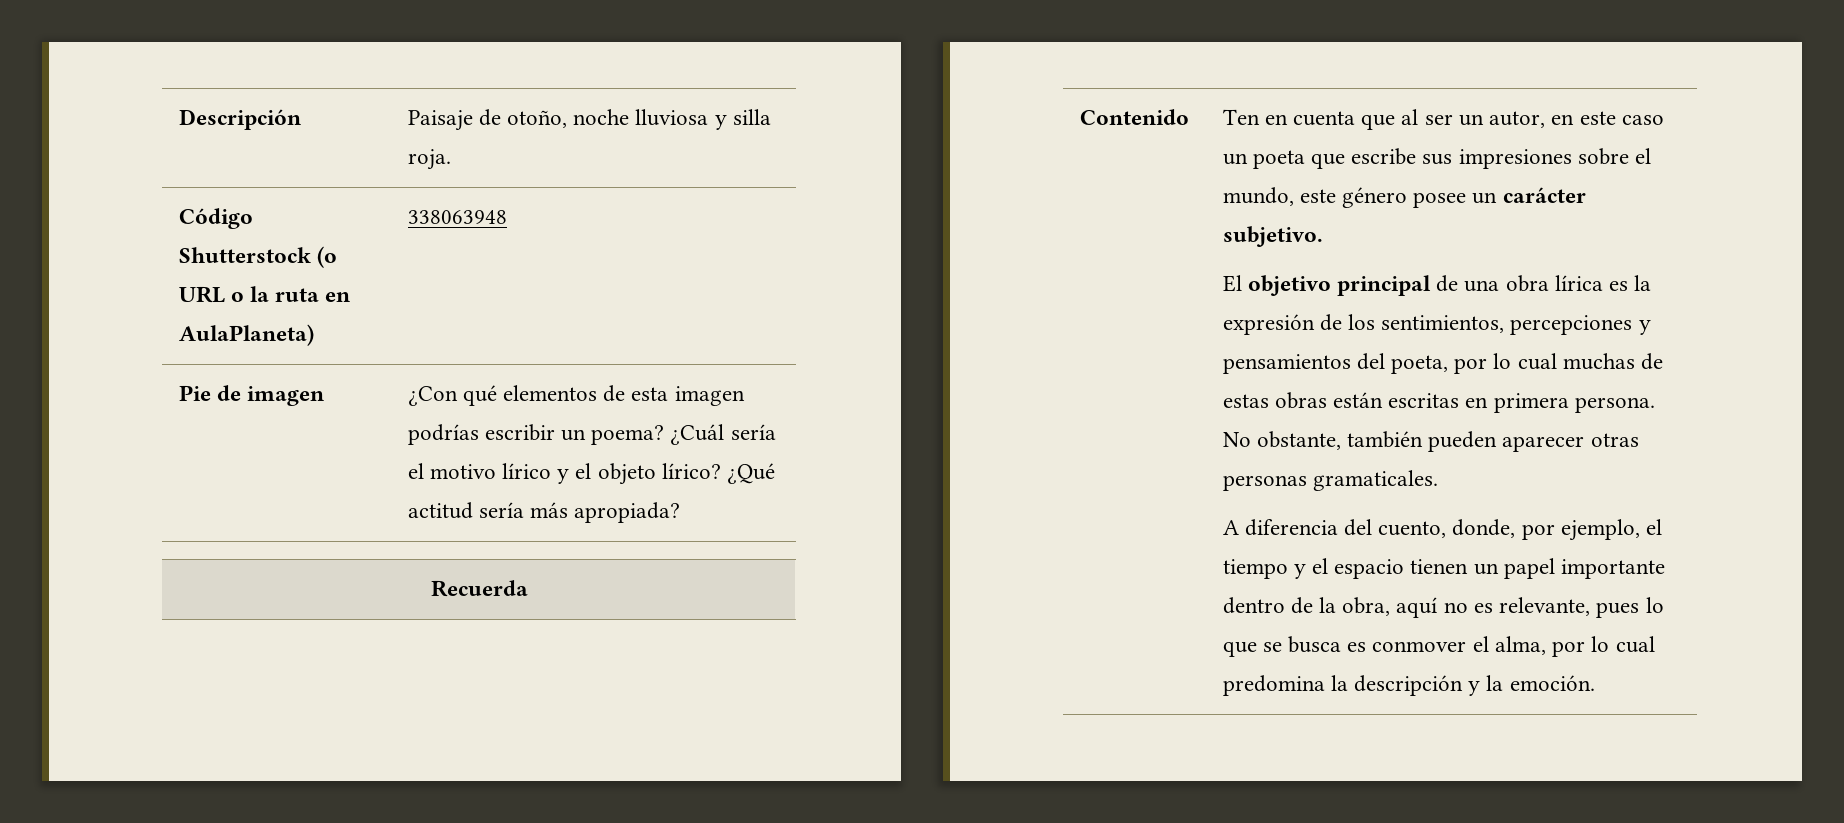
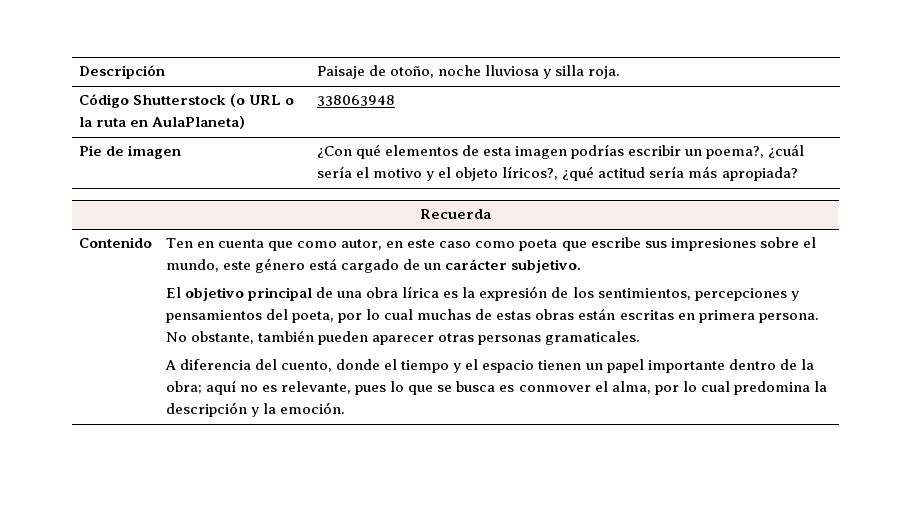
- Pie de imagen | ¿Con qué elementos de esta imagen podrías escribir un poema? ¿Cuál sería el motivo lírico y el objeto lírico? ¿Qué actitud sería más apropiada?
+ Pie de imagen | ¿Con qué elementos de esta imagen podrías escribir un poema?, ¿cuál sería el motivo y el objeto líricos?, ¿qué actitud sería más apropiada?
- Ten en cuenta que al ser un autor, en este caso un poeta que escribe sus impresiones sobre el mundo, este género posee un carácter subjetivo.
+ Ten en cuenta que como autor, en este caso como poeta que escribe sus impresiones sobre el mundo, este género está cargado de un carácter subjetivo.
- A diferencia del cuento, donde, por ejemplo, el tiempo y el espacio tienen un papel importante dentro de la obra, aquí no es relevante, pues lo que se busca es conmover el alma, por lo cual predomina la descripción y la emoción.
+ A diferencia del cuento, donde el tiempo y el espacio tienen un papel importante dentro de la obra; aquí no es relevante, pues lo que se busca es conmover el alma, por lo cual predomina la descripción y la emoción.

